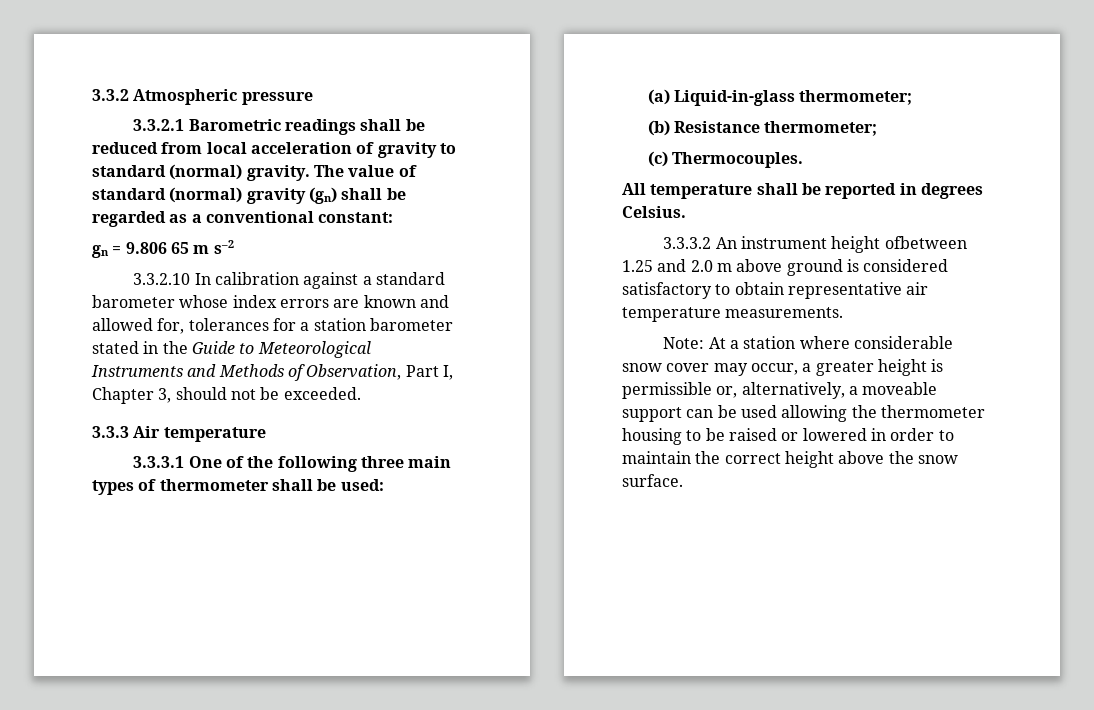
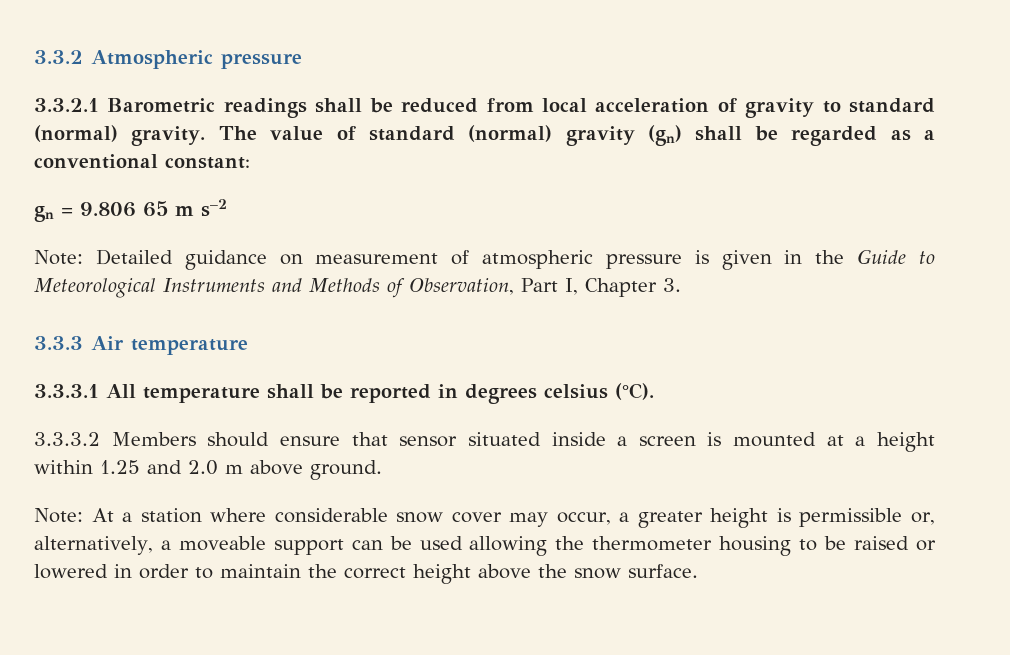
- 3.3.2.10 In calibration against a standard barometer whose index errors are known and allowed for, tolerances for a station barometer stated in the Guide to Meteorological Instruments and Methods of Observation, Part I, Chapter 3, should not be exceeded.
+ Note: Detailed guidance on measurement of atmospheric pressure is given in the Guide to Meteorological Instruments and Methods of Observation, Part I, Chapter 3.
- 3.3.3.1 One of the following three main types of thermometer shall be used:
- (a) Liquid-in-glass thermometer;
- (b) Resistance thermometer;
- (c) Thermocouples.
- All temperature shall be reported in degrees Celsius.
+ 3.3.3.1 All temperature shall be reported in degrees celsius (°C).
- 3.3.3.2 An instrument height ofbetween 1.25 and 2.0 m above ground is considered satisfactory to obtain representative air temperature measurements.
+ 3.3.3.2 Members should ensure that sensor situated inside a screen is mounted at a height within 1.25 and 2.0 m above ground.

